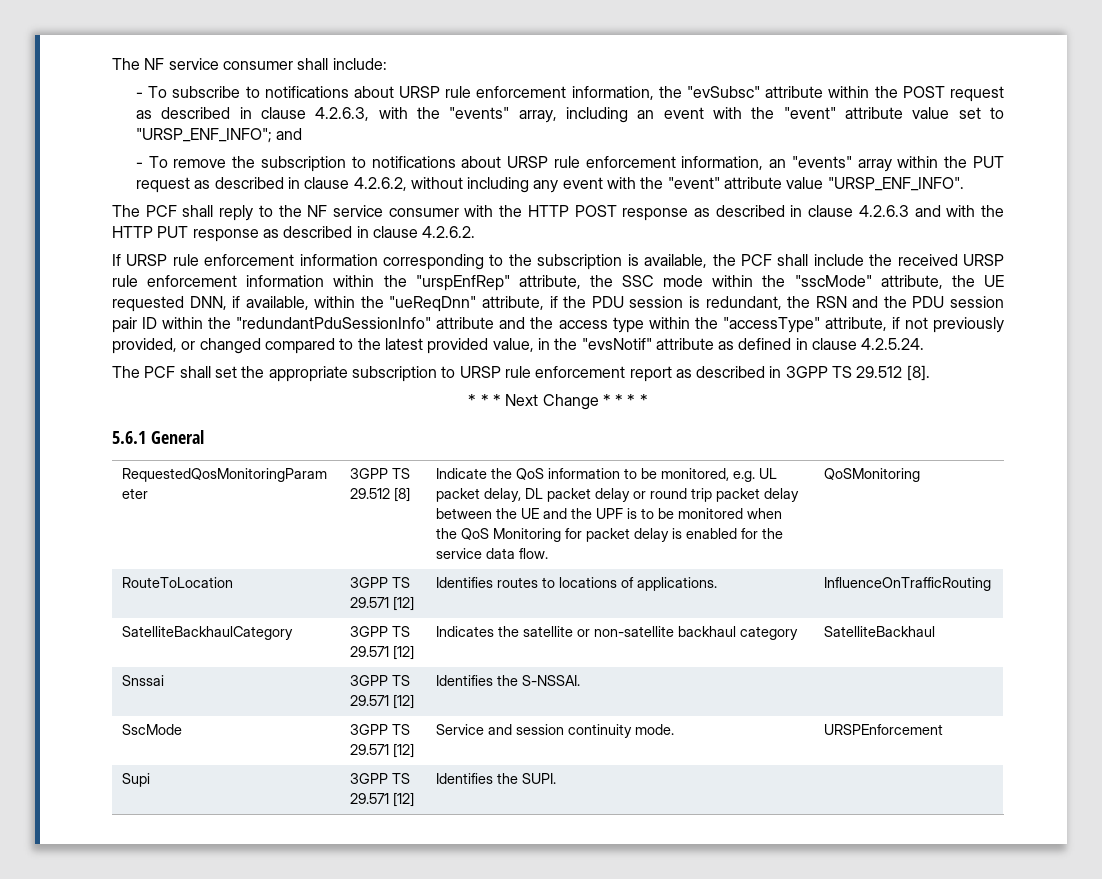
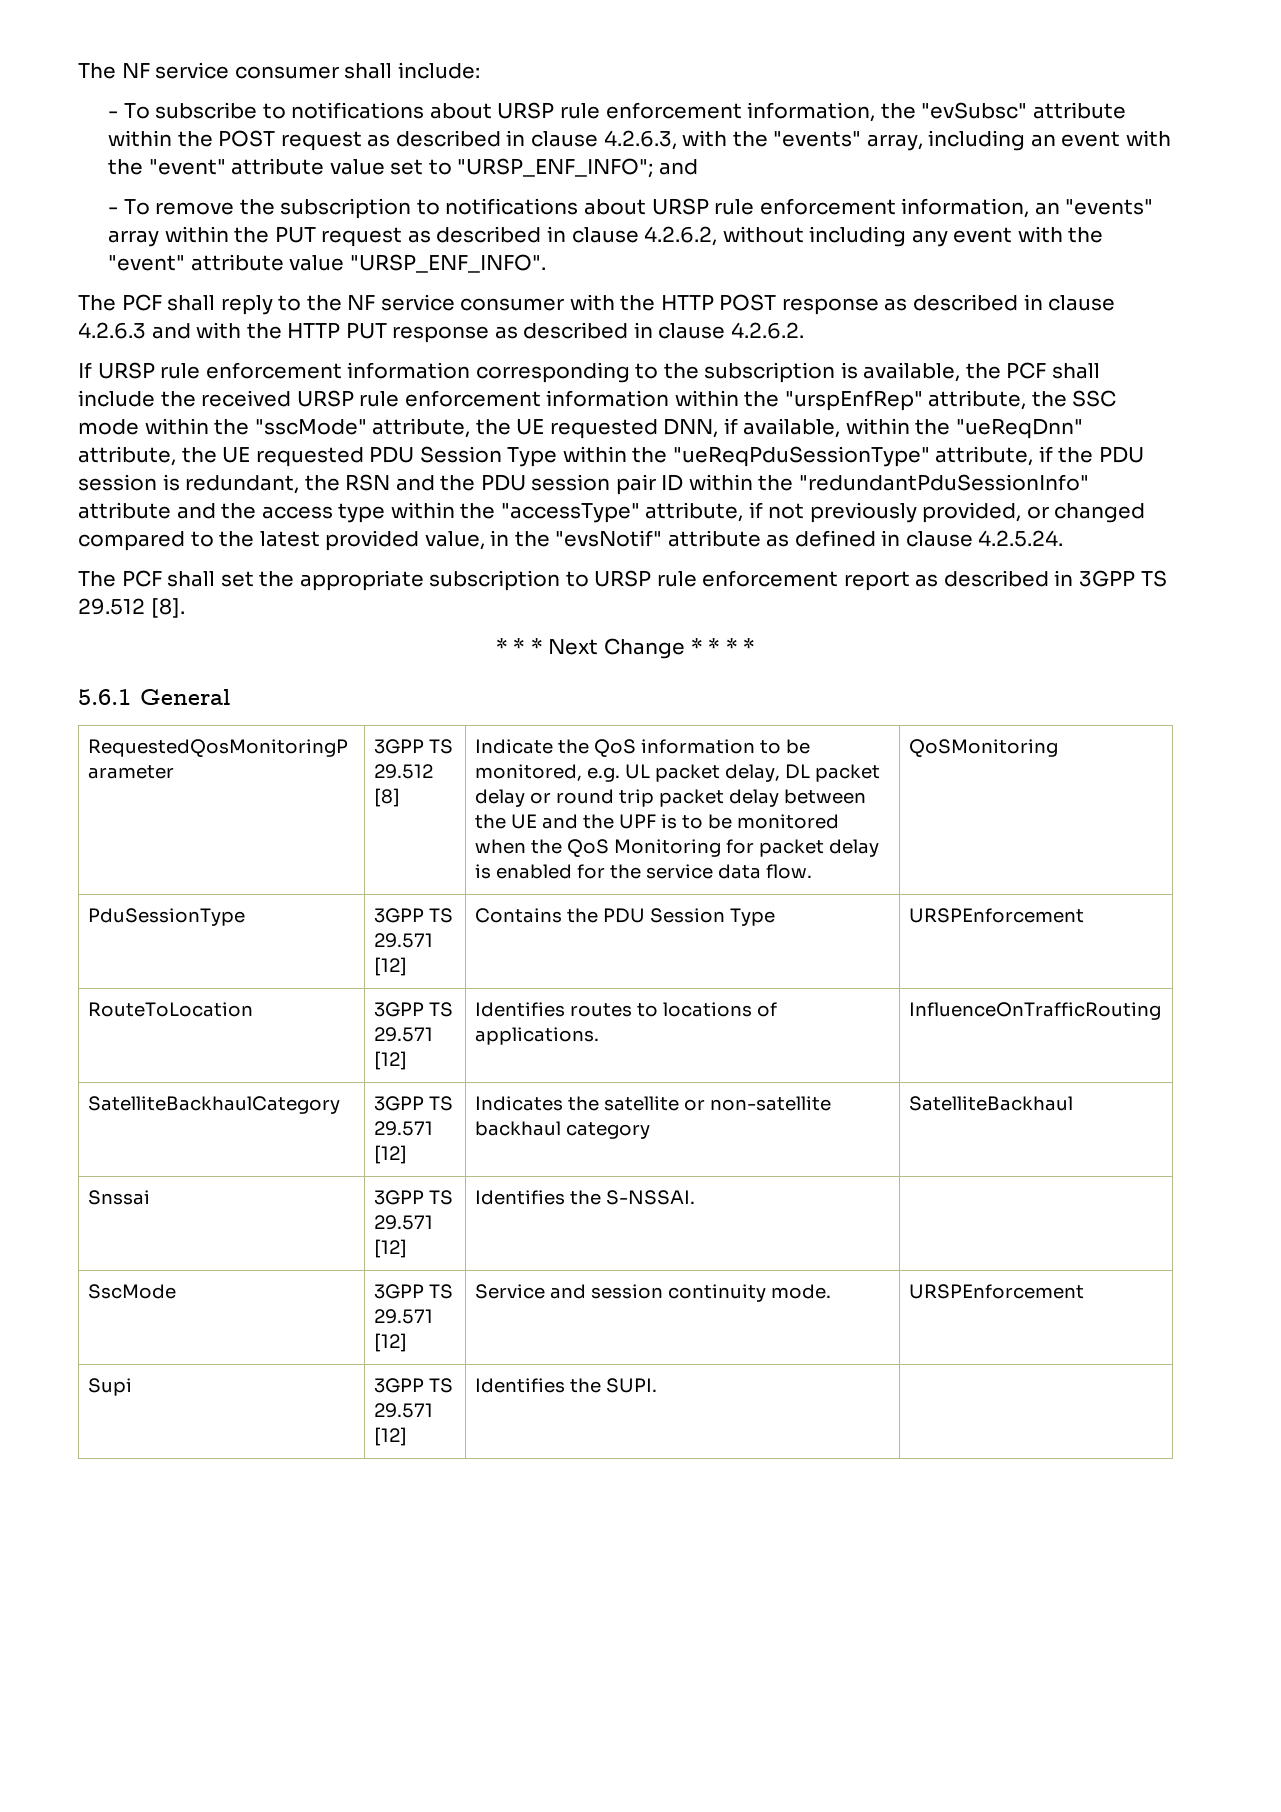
- If URSP rule enforcement information corresponding to the subscription is available, the PCF shall include the received URSP rule enforcement information within the "urspEnfRep" attribute, the SSC mode within the "sscMode" attribute, the UE requested DNN, if available, within the "ueReqDnn" attribute, if the PDU session is redundant, the RSN and the PDU session pair ID within the "redundantPduSessionInfo" attribute and the access type within the "accessType" attribute, if not previously provided, or changed compared to the latest provided value, in the "evsNotif" attribute as defined in clause 4.2.5.24.
+ If URSP rule enforcement information corresponding to the subscription is available, the PCF shall include the received URSP rule enforcement information within the "urspEnfRep" attribute, the SSC mode within the "sscMode" attribute, the UE requested DNN, if available, within the "ueReqDnn" attribute, the UE requested PDU Session Type within the "ueReqPduSessionType" attribute, if the PDU session is redundant, the RSN and the PDU session pair ID within the "redundantPduSessionInfo" attribute and the access type within the "accessType" attribute, if not previously provided, or changed compared to the latest provided value, in the "evsNotif" attribute as defined in clause 4.2.5.24.
+ PduSessionType | 3GPP TS 29.571 [12] | Contains the PDU Session Type | URSPEnforcement

